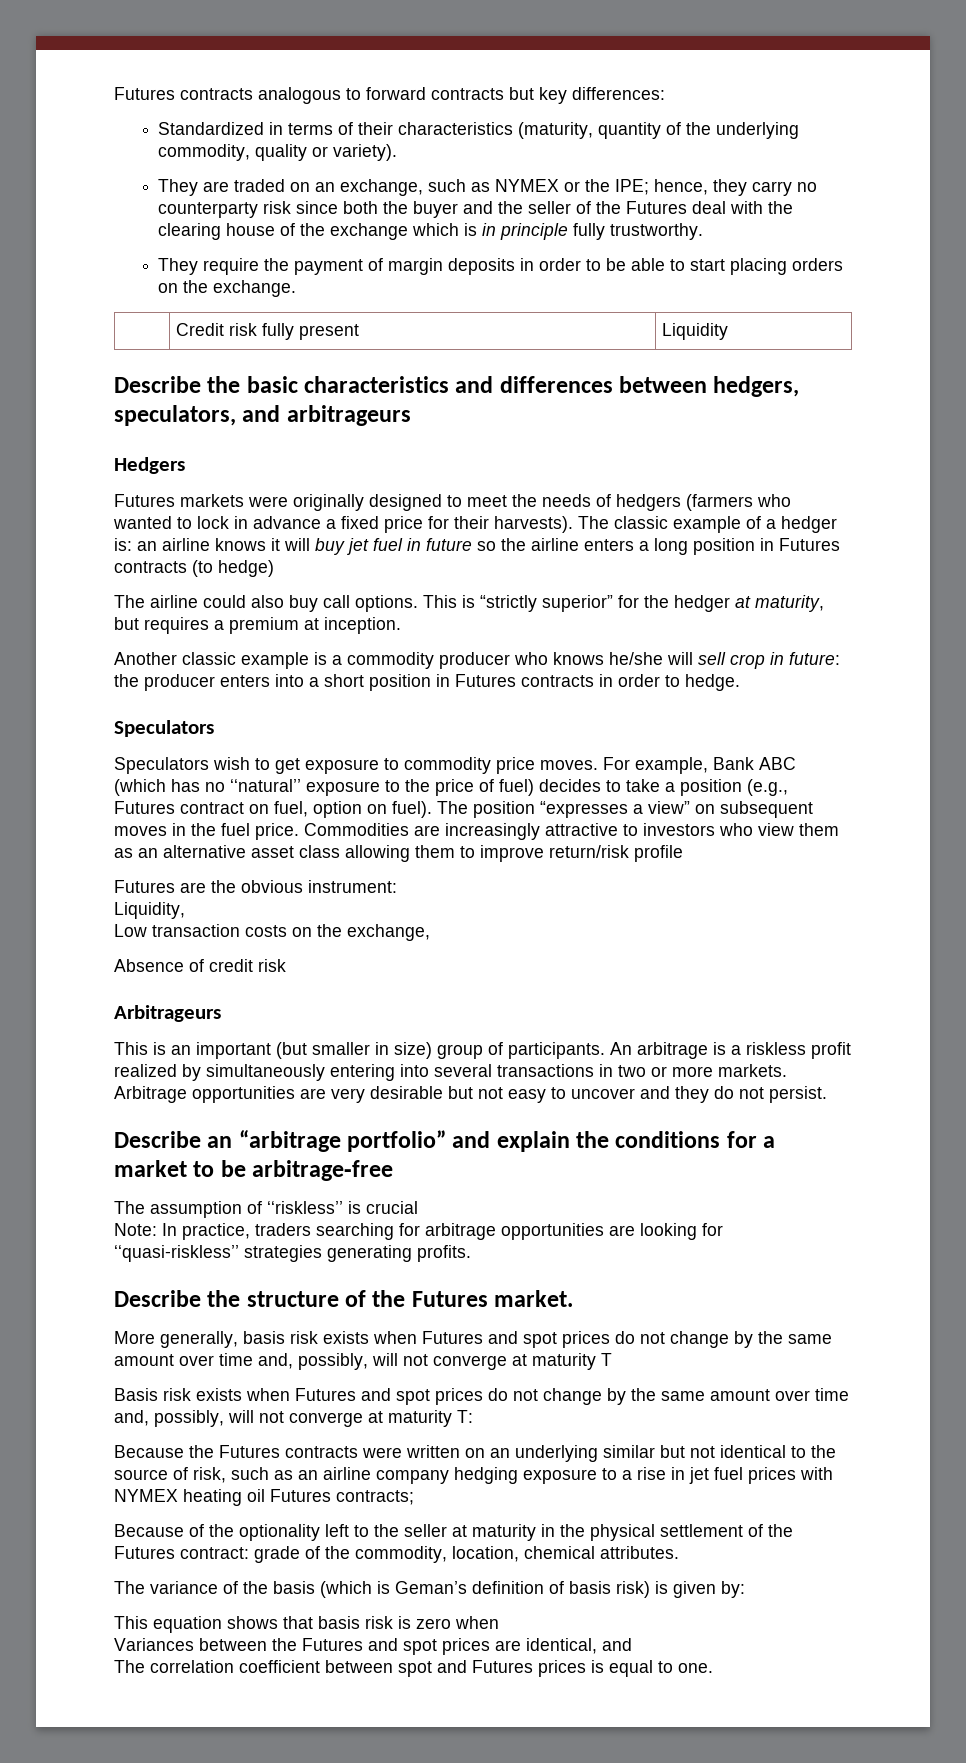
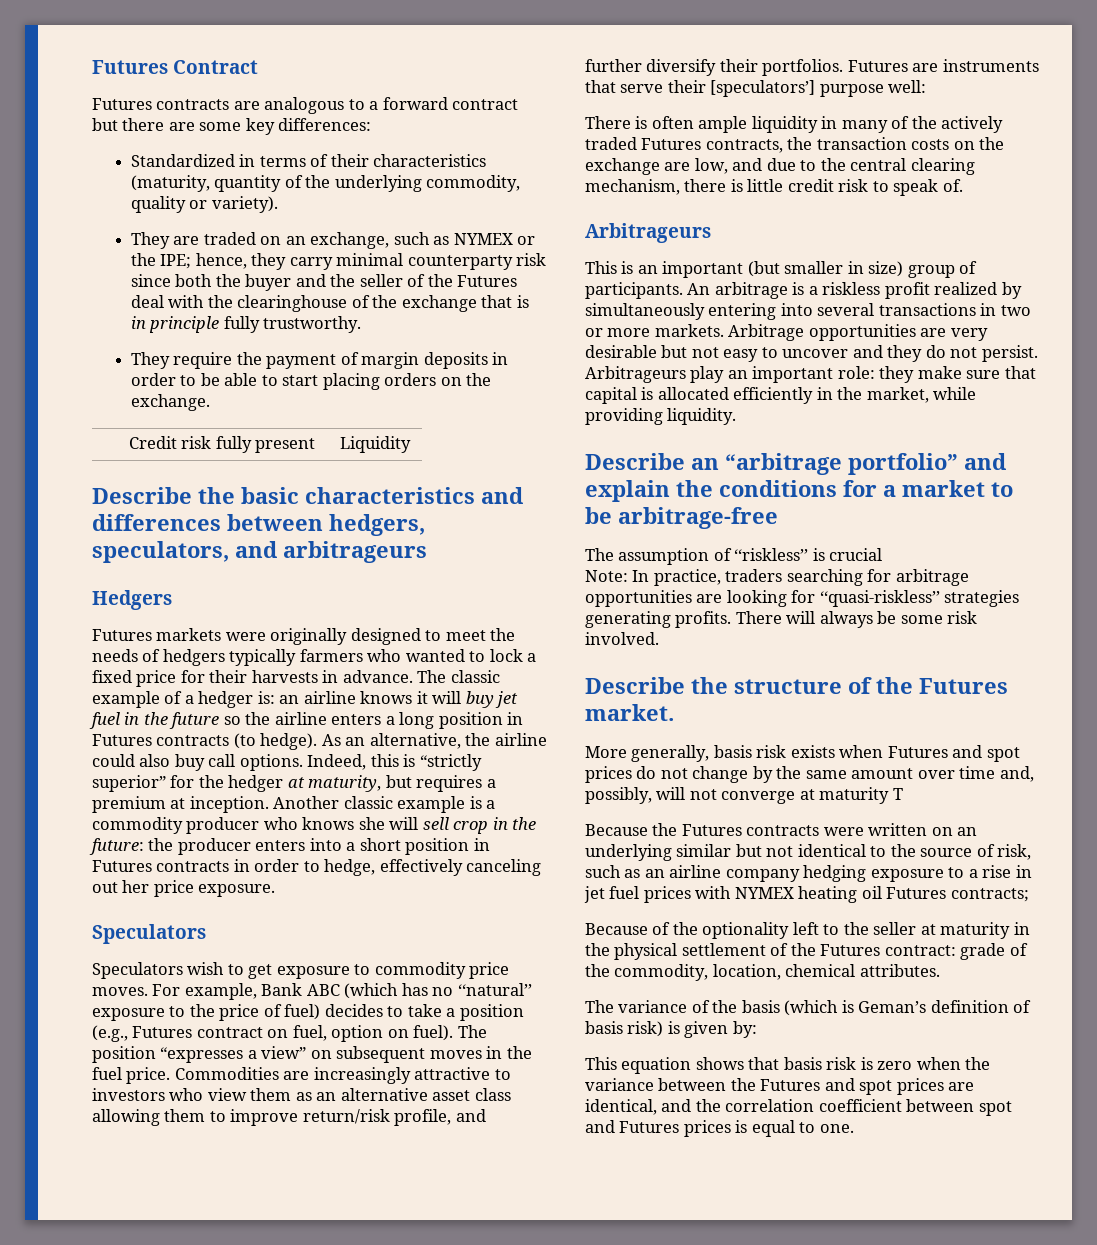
- Futures contracts analogous to forward contracts but key differences:
+ Futures Contract
+ Futures contracts are analogous to a forward contract but there are some key differences:
- They are traded on an exchange, such as NYMEX or the IPE; hence, they carry no counterparty risk since both the buyer and the seller of the Futures deal with the clearing house of the exchange which is in principle fully trustworthy.
+ They are traded on an exchange, such as NYMEX or the IPE; hence, they carry minimal counterparty risk since both the buyer and the seller of the Futures deal with the clearinghouse of the exchange that is in principle fully trustworthy.
- Futures markets were originally designed to meet the needs of hedgers (farmers who wanted to lock in advance a fixed price for their harvests).
+ Futures markets were originally designed to meet the needs of hedgers typically farmers who wanted to lock a fixed price for their harvests in advance.
- The classic example of a hedger is: an airline knows it will buy jet fuel in future so the airline enters a long position in Futures contracts (to hedge)
- The airline could also buy call options.
+ The classic example of a hedger is: an airline knows it will buy jet fuel in the future so the airline enters a long position in Futures contracts (to hedge). As an alternative, the airline could also buy call options.
- This is “strictly superior” for the hedger at maturity, but requires a premium at inception.
- Another classic example is a commodity producer who knows he/she will sell crop in future: the producer enters into a short position in Futures contracts in order to hedge.
+ Indeed, this is “strictly superior” for the hedger at maturity, but requires a premium at inception. Another classic example is a commodity producer who knows she will sell crop in the future: the producer enters into a short position in Futures contracts in order to hedge, effectively canceling out her price exposure.
- Commodities are increasingly attractive to investors who view them as an alternative asset class allowing them to improve return/risk profile
- Futures are the obvious instrument:
- Liquidity,
- Low transaction costs on the exchange,
- Absence of credit risk
+ Commodities are increasingly attractive to investors who view them as an alternative asset class allowing them to improve return/risk profile, and further diversify their portfolios. Futures are instruments that serve their [speculators’] purpose well:
+ There is often ample liquidity in many of the actively traded Futures contracts, the transaction costs on the exchange are low, and due to the central clearing mechanism, there is little credit risk to speak of.
+ Arbitrageurs play an important role: they make sure that capital is allocated efficiently in the market, while providing liquidity.
+ There will always be some risk involved.
- Basis risk exists when Futures and spot prices do not change by the same amount over time and, possibly, will not converge at maturity T:
- This equation shows that basis risk is zero when
- Variances between the Futures and spot prices are identical, and
- The correlation coefficient between spot and Futures prices is equal to one.
+ This equation shows that basis risk is zero when the variance between the Futures and spot prices are identical, and the correlation coefficient between spot and Futures prices is equal to one.

